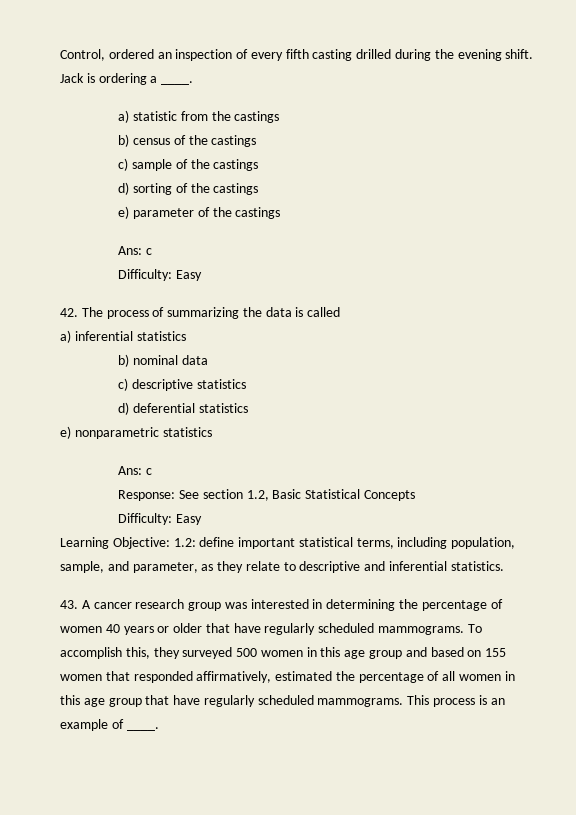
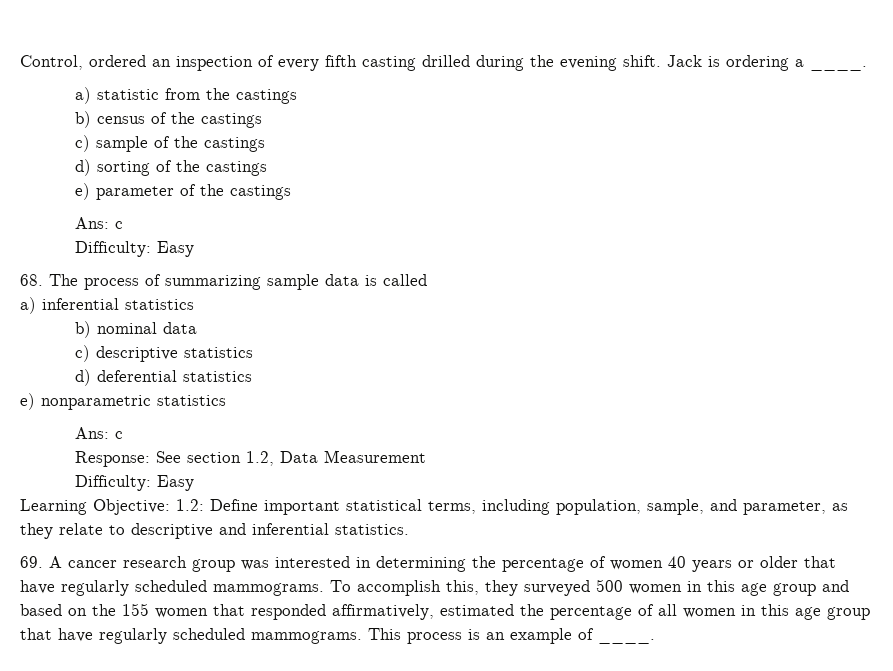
- 42. The process of summarizing the data is called
+ 68. The process of summarizing sample data is called
- Response: See section 1.2, Basic Statistical Concepts
+ Response: See section 1.2, Data Measurement
- Learning Objective: 1.2: define important statistical terms, including population, sample, and parameter, as they relate to descriptive and inferential statistics.
+ Learning Objective: 1.2: Define important statistical terms, including population, sample, and parameter, as they relate to descriptive and inferential statistics.
- 43. A cancer research group was interested in determining the percentage of women 40 years or older that have regularly scheduled mammograms.
+ 69. A cancer research group was interested in determining the percentage of women 40 years or older that have regularly scheduled mammograms.
- To accomplish this, they surveyed 500 women in this age group and based on 155 women that responded affirmatively, estimated the percentage of all women in this age group that have regularly scheduled mammograms.
+ To accomplish this, they surveyed 500 women in this age group and based on the 155 women that responded affirmatively, estimated the percentage of all women in this age group that have regularly scheduled mammograms.

